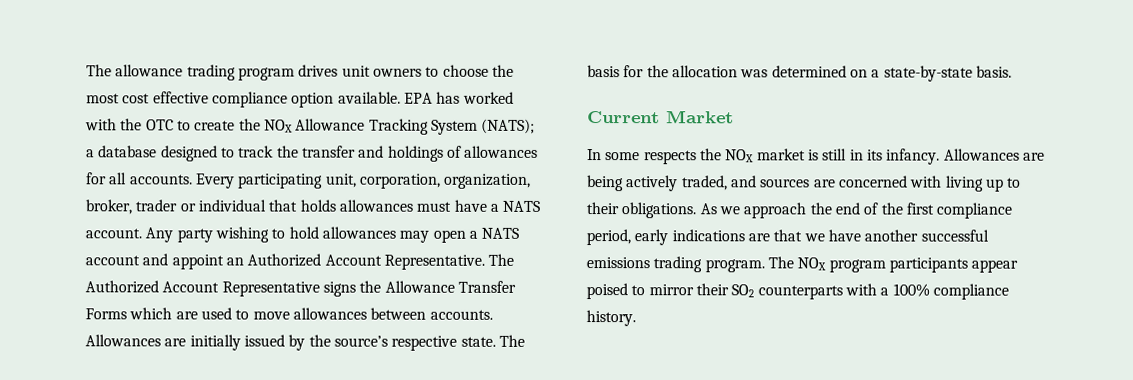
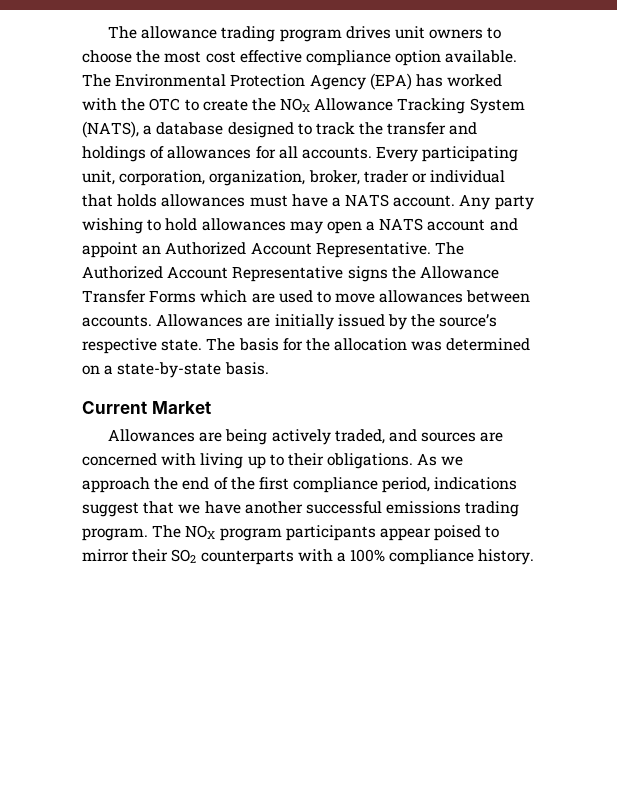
- EPA has worked with the OTC to create the NOX Allowance Tracking System (NATS); a database designed to track the transfer and holdings of allowances for all accounts.
+ The Environmental Protection Agency (EPA) has worked with the OTC to create the NOX Allowance Tracking System (NATS), a database designed to track the transfer and holdings of allowances for all accounts.
- In some respects the NOX market is still in its infancy.
- As we approach the end of the first compliance period, early indications are that we have another successful emissions trading program.
+ As we approach the end of the first compliance period, indications suggest that we have another successful emissions trading program.

